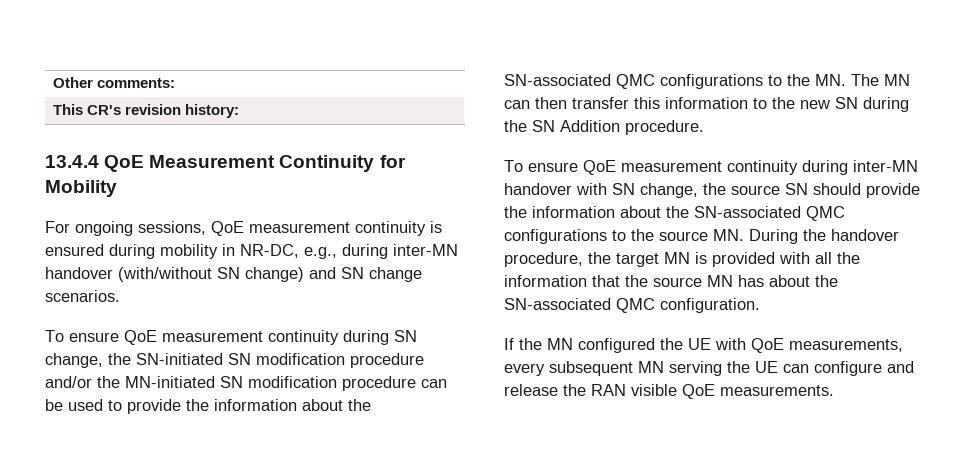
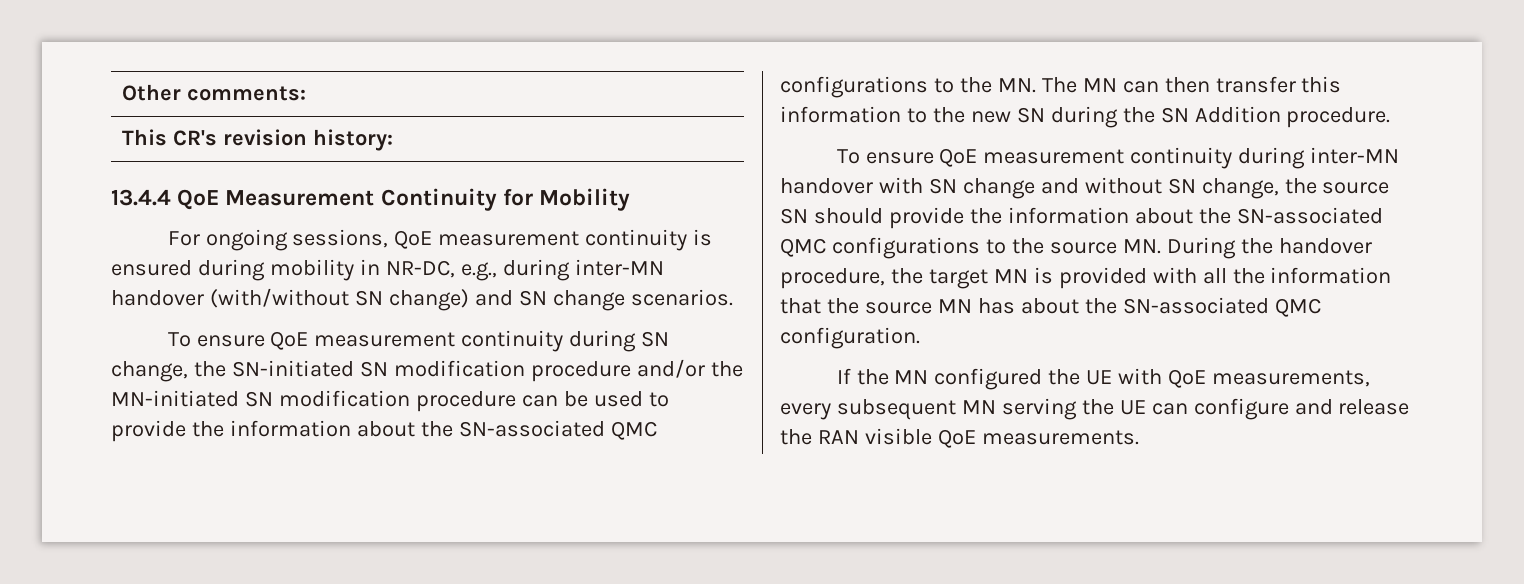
- To ensure QoE measurement continuity during inter-MN handover with SN change, the source SN should provide the information about the SN-associated QMC configurations to the source MN. During the handover procedure, the target MN is provided with all the information that the source MN has about the SN-associated QMC configuration.
+ To ensure QoE measurement continuity during inter-MN handover with SN change and without SN change, the source SN should provide the information about the SN-associated QMC configurations to the source MN. During the handover procedure, the target MN is provided with all the information that the source MN has about the SN-associated QMC configuration.

